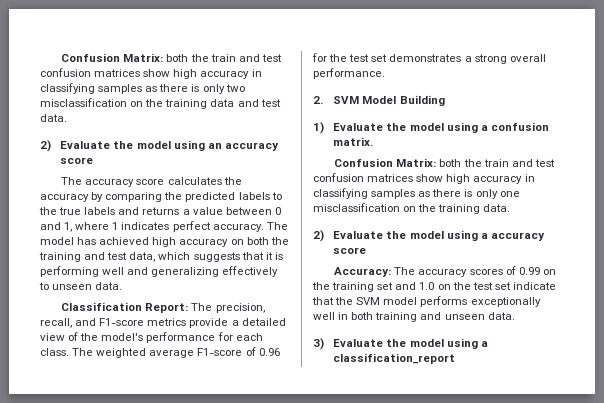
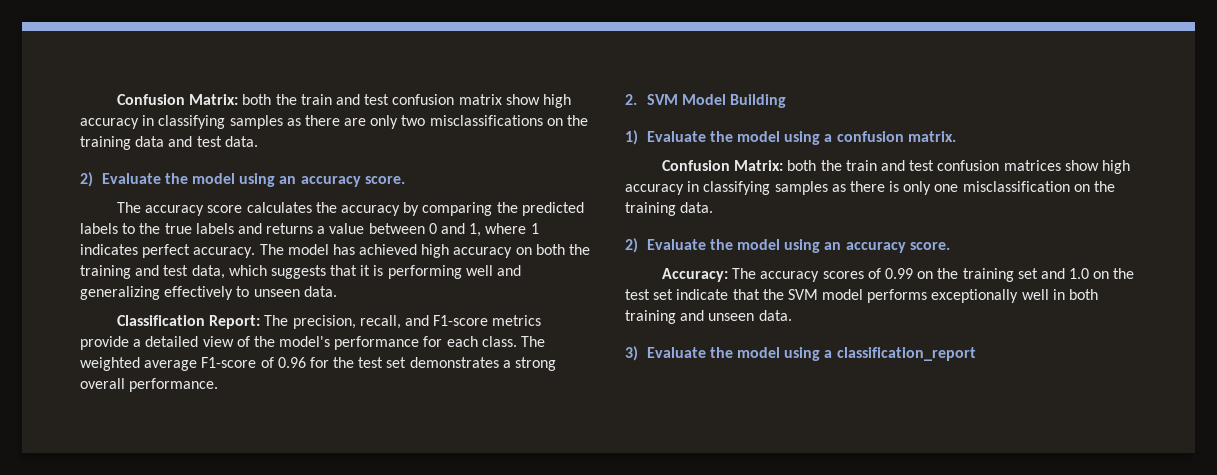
- Confusion Matrix: both the train and test confusion matrices show high accuracy in classifying samples as there is only two misclassification on the training data and test data.
- 2) Evaluate the model using an accuracy score
+ Confusion Matrix: both the train and test confusion matrix show high accuracy in classifying samples as there are only two misclassifications on the training data and test data.
+ 2) Evaluate the model using an accuracy score.
  Confusion Matrix: both the train and test confusion matrices show high accuracy in classifying samples as there is only one misclassification on the training data.
- 2) Evaluate the model using a accuracy score
+ 2) Evaluate the model using an accuracy score.

